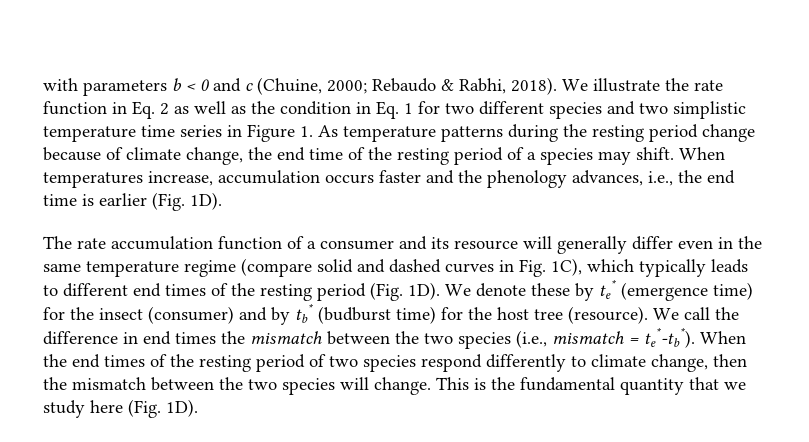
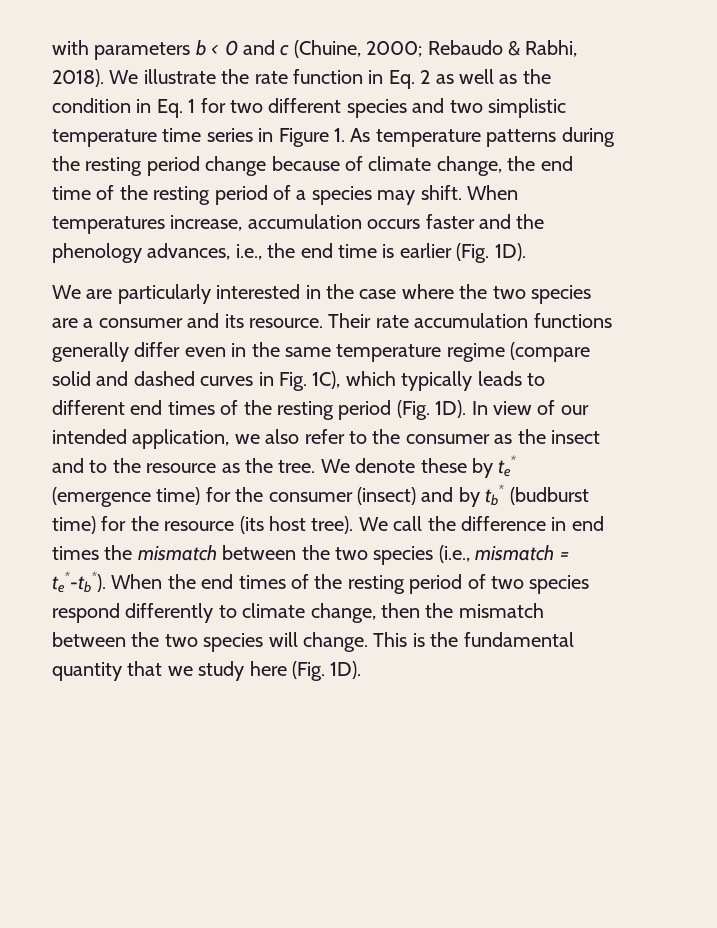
- The rate accumulation function of a consumer and its resource will generally differ even in the same temperature regime (compare solid and dashed curves in Fig. 1C), which typically leads to different end times of the resting period (Fig. 1D).
+ We are particularly interested in the case where the two species are a consumer and its resource. Their rate accumulation functions generally differ even in the same temperature regime (compare solid and dashed curves in Fig. 1C), which typically leads to different end times of the resting period (Fig. 1D).
+ In view of our intended application, we also refer to the consumer as the insect and to the resource as the tree.
- We denote these by te* (emergence time) for the insect (consumer) and by tb* (budburst time) for the host tree (resource).
+ We denote these by te* (emergence time) for the consumer (insect) and by tb* (budburst time) for the resource (its host tree).

